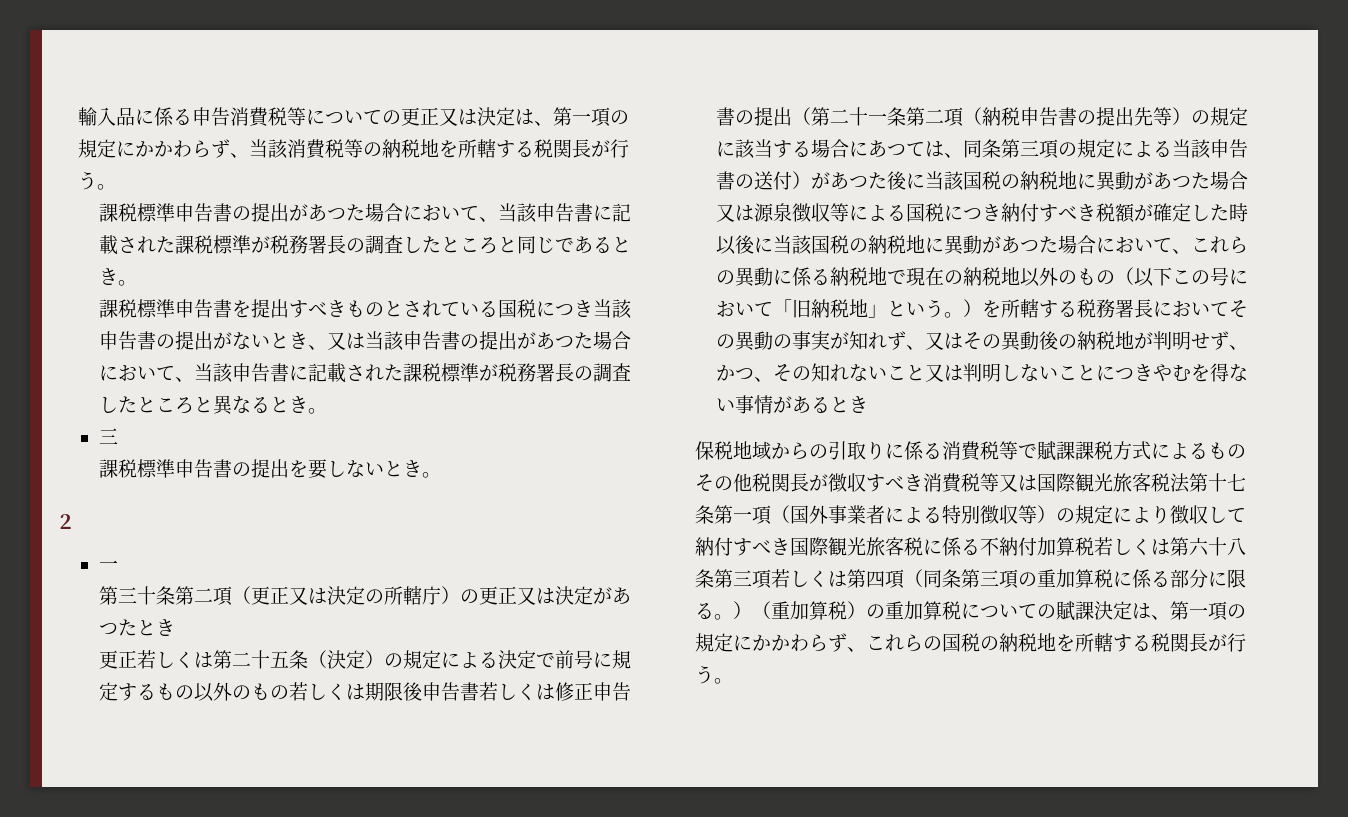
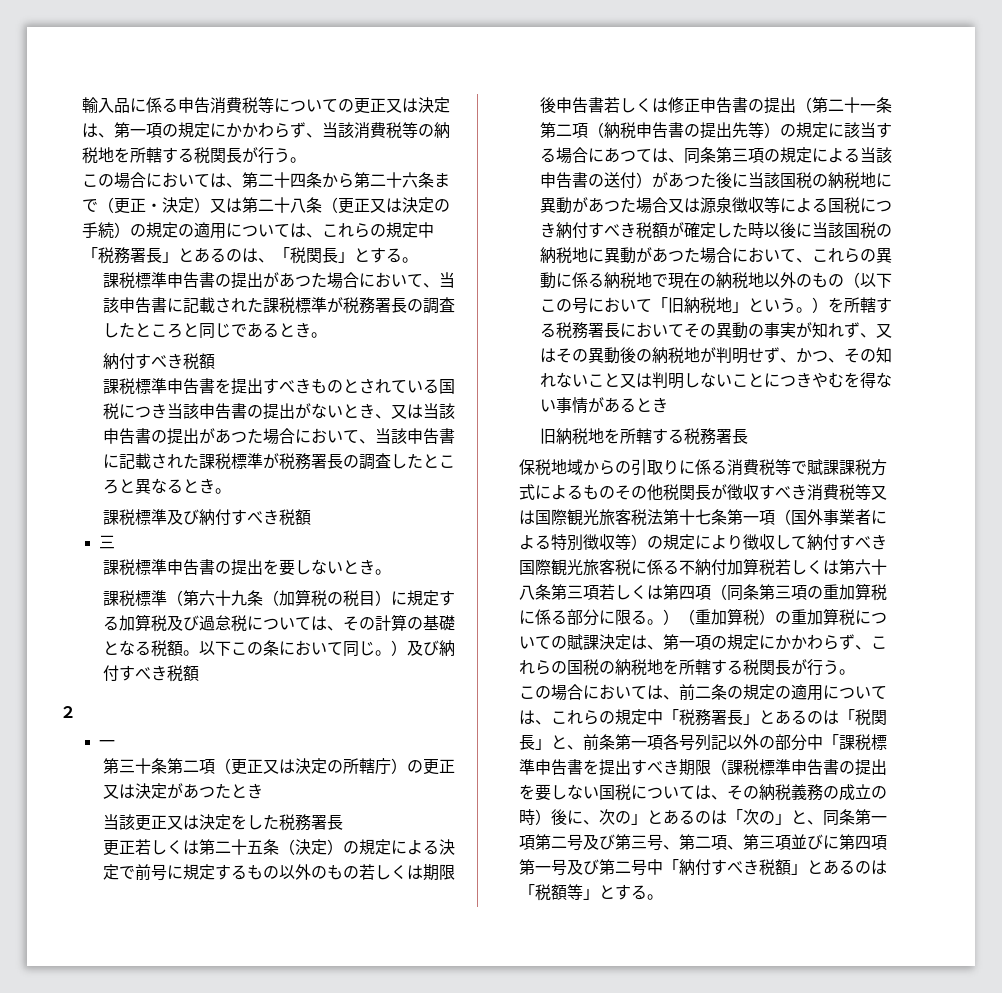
+ この場合においては、第二十四条から第二十六条まで（更正・決定）又は第二十八条（更正又は決定の手続）の規定の適用については、これらの規定中「税務署長」とあるのは、「税関長」とする。
  課税標準申告書の提出があつた場合において、当該申告書に記載された課税標準が税務署長の調査したところと同じであるとき。
+ 納付すべき税額
+ 課税標準及び納付すべき税額
+ 課税標準（第六十九条（加算税の税目）に規定する加算税及び過怠税については、その計算の基礎となる税額。以下この条において同じ。）及び納付すべき税額
+ 当該更正又は決定をした税務署長
+ 旧納税地を所轄する税務署長
+ この場合においては、前二条の規定の適用については、これらの規定中「税務署長」とあるのは「税関長」と、前条第一項各号列記以外の部分中「課税標準申告書を提出すべき期限（課税標準申告書の提出を要しない国税については、その納税義務の成立の時）後に、次の」とあるのは「次の」と、同条第一項第二号及び第三号、第二項、第三項並びに第四項第一号及び第二号中「納付すべき税額」とあるのは「税額等」とする。

